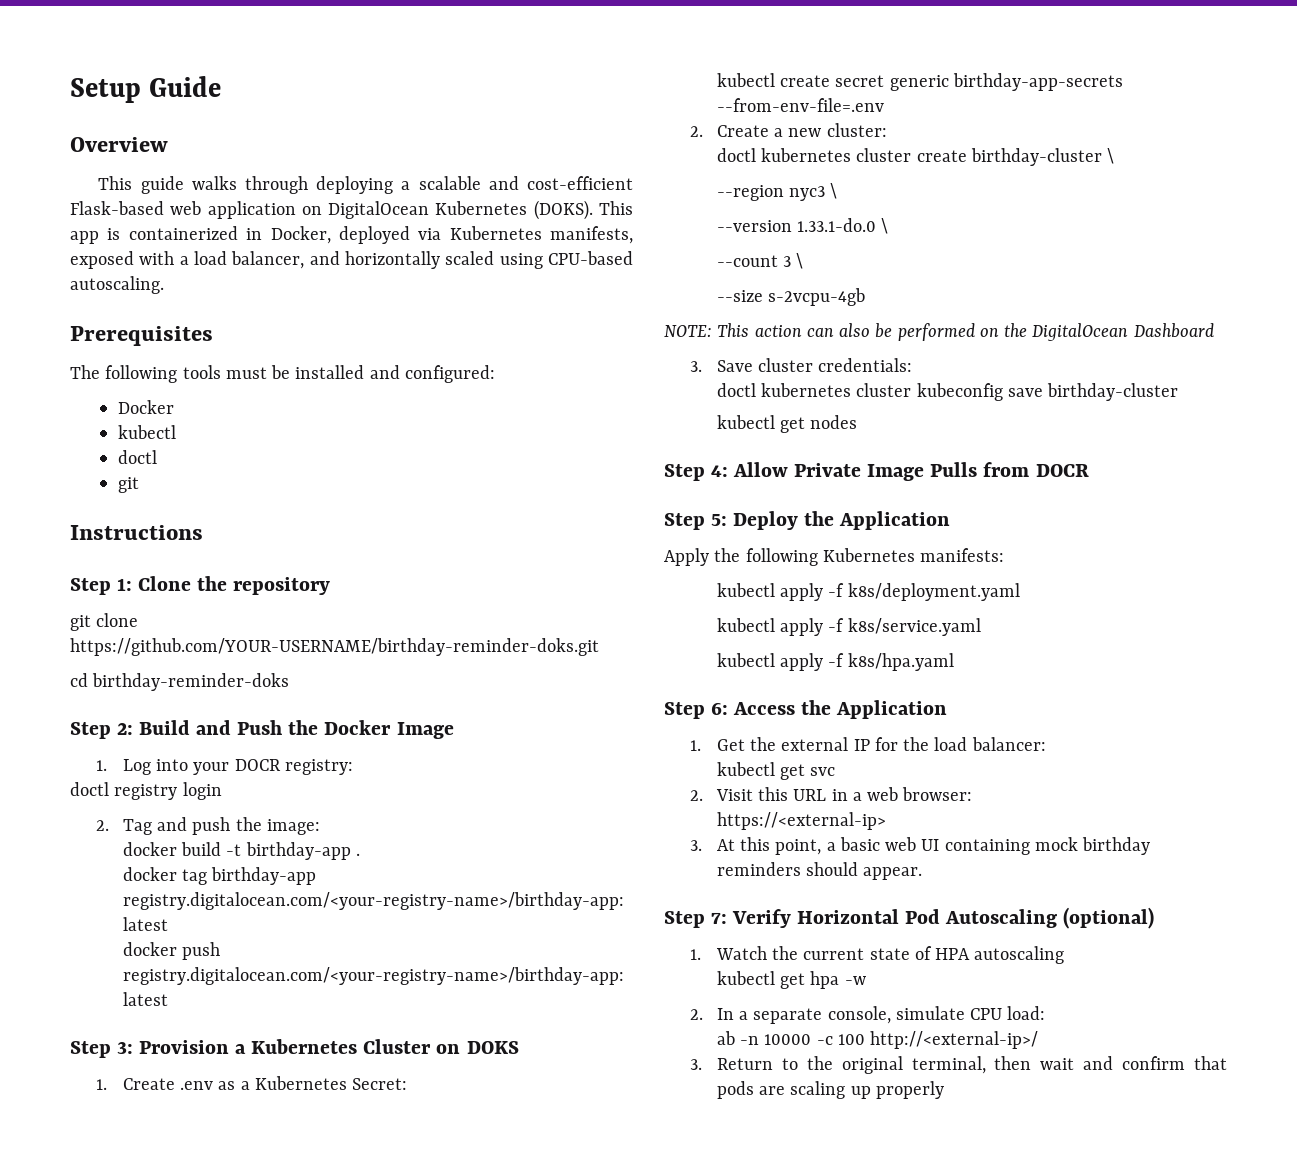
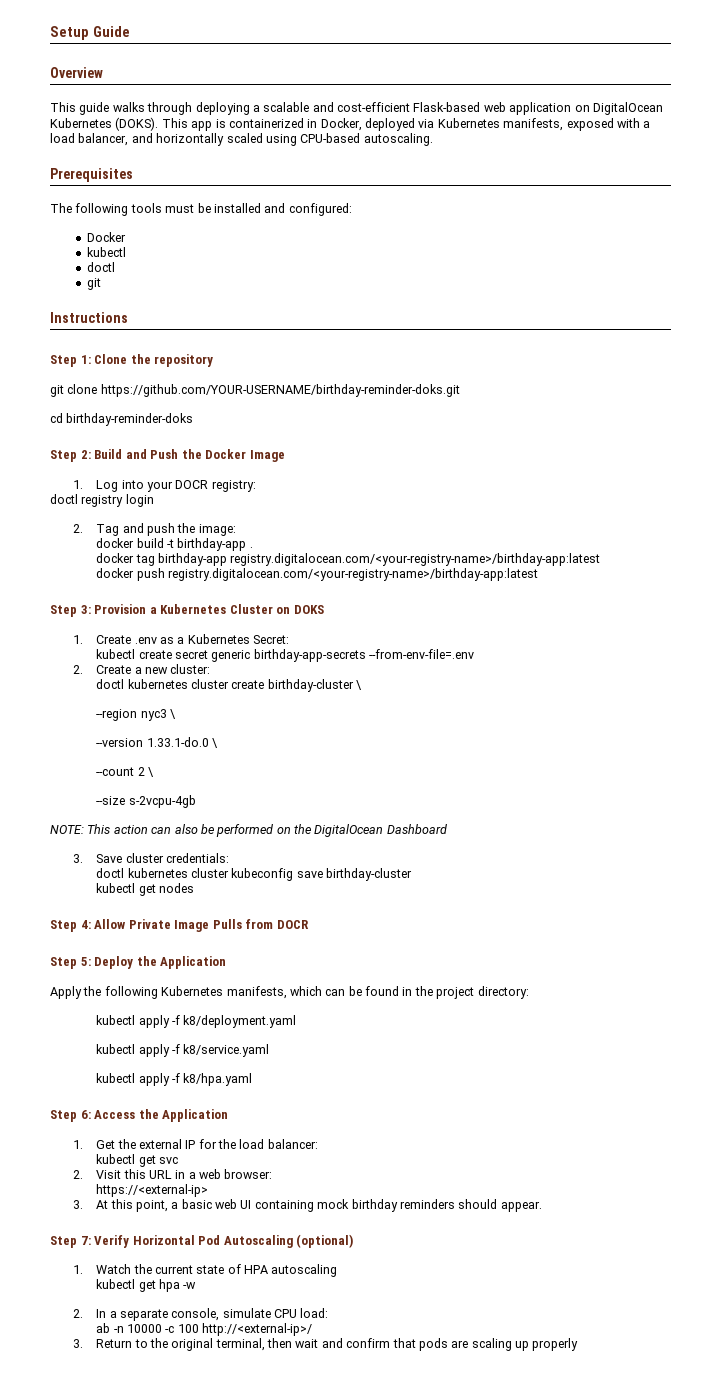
- --count 3 \
+ --count 2 \
- Apply the following Kubernetes manifests:
- kubectl apply -f k8s/deployment.yaml
- kubectl apply -f k8s/service.yaml
- kubectl apply -f k8s/hpa.yaml
+ Apply the following Kubernetes manifests, which can be found in the project directory:
+ kubectl apply -f k8/deployment.yaml
+ kubectl apply -f k8/service.yaml
+ kubectl apply -f k8/hpa.yaml

